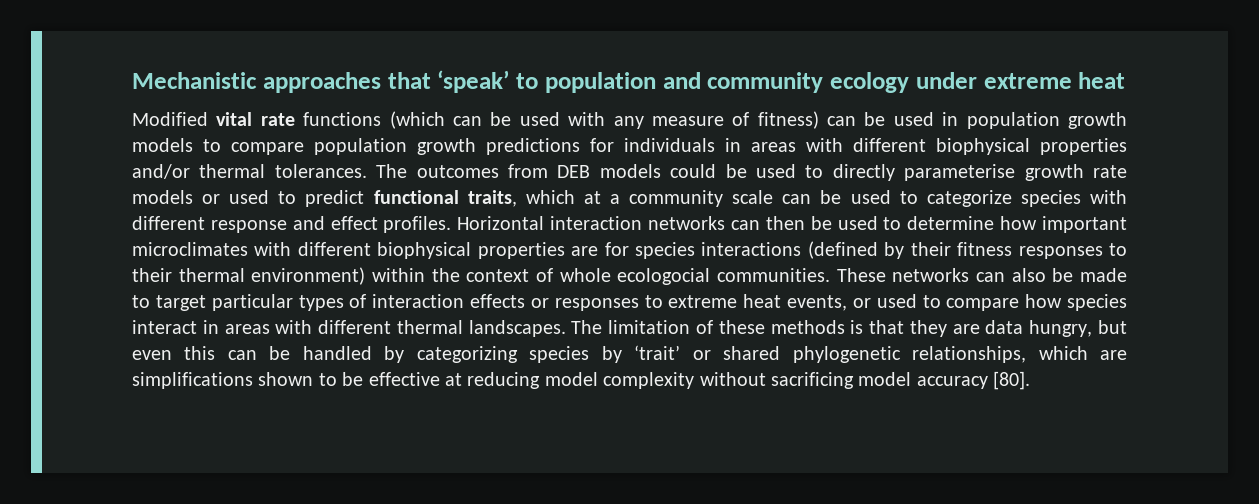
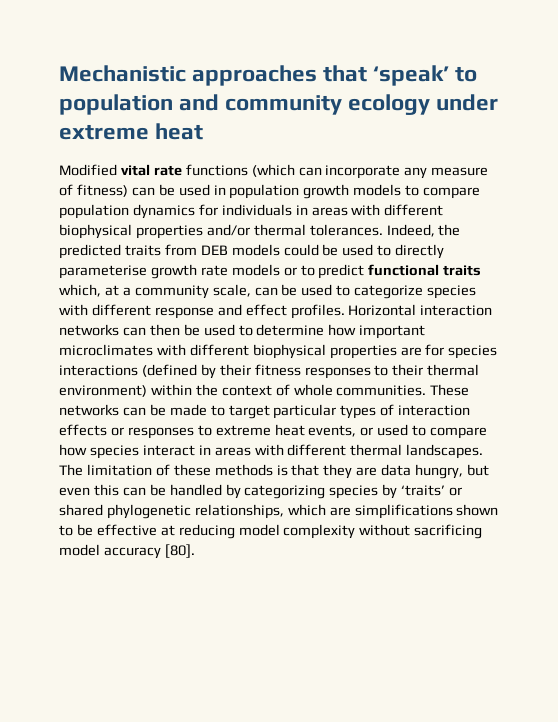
- Modified vital rate functions (which can be used with any measure of fitness) can be used in population growth models to compare population growth predictions for individuals in areas with different biophysical properties and/or thermal tolerances.
+ Modified vital rate functions (which can incorporate any measure of fitness) can be used in population growth models to compare population dynamics for individuals in areas with different biophysical properties and/or thermal tolerances.
- The outcomes from DEB models could be used to directly parameterise growth rate models or used to predict functional traits, which at a community scale can be used to categorize species with different response and effect profiles.
+ Indeed, the predicted traits from DEB models could be used to directly parameterise growth rate models or to predict functional traits which, at a community scale, can be used to categorize species with different response and effect profiles.
- Horizontal interaction networks can then be used to determine how important microclimates with different biophysical properties are for species interactions (defined by their fitness responses to their thermal environment) within the context of whole ecologocial communities.
+ Horizontal interaction networks can then be used to determine how important microclimates with different biophysical properties are for species interactions (defined by their fitness responses to their thermal environment) within the context of whole communities.
- These networks can also be made to target particular types of interaction effects or responses to extreme heat events, or used to compare how species interact in areas with different thermal landscapes.
+ These networks can be made to target particular types of interaction effects or responses to extreme heat events, or used to compare how species interact in areas with different thermal landscapes.
- The limitation of these methods is that they are data hungry, but even this can be handled by categorizing species by ‘trait’ or shared phylogenetic relationships, which are simplifications shown to be effective at reducing model complexity without sacrificing model accuracy [80].
+ The limitation of these methods is that they are data hungry, but even this can be handled by categorizing species by ‘traits’ or shared phylogenetic relationships, which are simplifications shown to be effective at reducing model complexity without sacrificing model accuracy [80].

